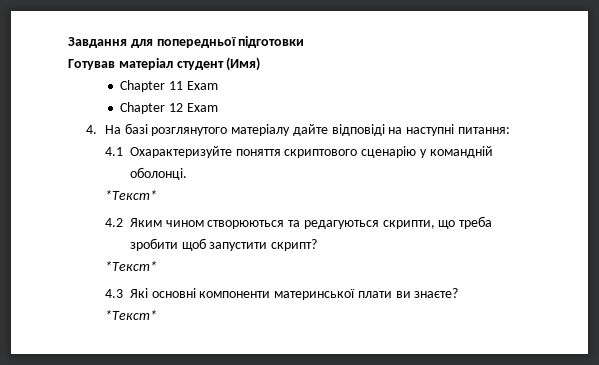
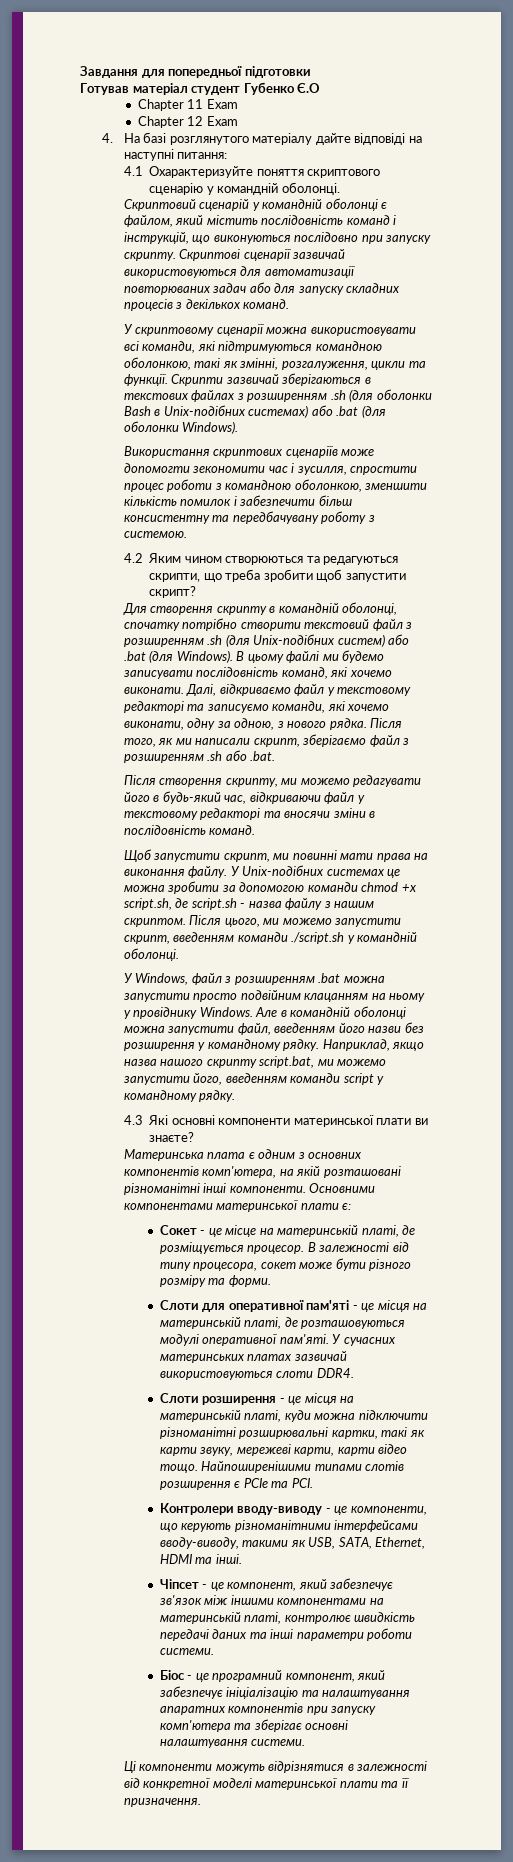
- Готував матеріал студент (Имя)
+ Готував матеріал студент Губенко Є.О
  4.1 Охарактеризуйте поняття скриптового сценарію у командній оболонці.
- *Текст*
+ Скриптовий сценарій у командній оболонці є файлом, який містить послідовність команд і інструкцій, що виконуються послідовно при запуску скрипту. Скриптові сценарії зазвичай використовуються для автоматизації повторюваних задач або для запуску складних процесів з декількох команд.
+ У скриптовому сценарії можна використовувати всі команди, які підтримуються командною оболонкою, такі як змінні, розгалуження, цикли та функції. Скрипти зазвичай зберігаються в текстових файлах з розширенням .sh (для оболонки Bash в Unix-подібних системах) або .bat (для оболонки Windows).
+ Використання скриптових сценаріїв може допомогти зекономити час і зусилля, спростити процес роботи з командною оболонкою, зменшити кількість помилок і забезпечити більш консистентну та передбачувану роботу з системою.
  4.2 Яким чином створюються та редагуються скрипти, що треба зробити щоб запустити скрипт?
- *Текст*
+ Для створення скрипту в командній оболонці, спочатку потрібно створити текстовий файл з розширенням .sh (для Unix-подібних систем) або .bat (для Windows). В цьому файлі ми будемо записувати послідовність команд, які хочемо виконати. Далі, відкриваємо файл у текстовому редакторі та записуємо команди, які хочемо виконати, одну за одною, з нового рядка. Після того, як ми написали скрипт, зберігаємо файл з розширенням .sh або .bat.
+ Після створення скрипту, ми можемо редагувати його в будь-який час, відкриваючи файл у текстовому редакторі та вносячи зміни в послідовність команд.
+ Щоб запустити скрипт, ми повинні мати права на виконання файлу. У Unix-подібних системах це можна зробити за допомогою команди chmod +x script.sh, де script.sh - назва файлу з нашим скриптом. Після цього, ми можемо запустити скрипт, введенням команди ./script.sh у командній оболонці.
+ У Windows, файл з розширенням .bat можна запустити просто подвійним клацанням на ньому у провіднику Windows. Але в командній оболонці можна запустити файл, введенням його назви без розширення у командному рядку. Наприклад, якщо назва нашого скрипту script.bat, ми можемо запустити його, введенням команди script у командному рядку.
  4.3 Які основні компоненти материнської плати ви знаєте?
- *Текст*
+ Материнська плата є одним з основних компонентів комп'ютера, на якій розташовані різноманітні інші компоненти. Основними компонентами материнської плати є:
+ Сокет - це місце на материнській платі, де розміщується процесор. В залежності від типу процесора, сокет може бути різного розміру та форми.
+ Слоти для оперативної пам'яті - це місця на материнській платі, де розташовуються модулі оперативної пам'яті. У сучасних материнських платах зазвичай використовуються слоти DDR4.
+ Слоти розширення - це місця на материнській платі, куди можна підключити різноманітні розширювальні картки, такі як карти звуку, мережеві карти, карти відео тощо. Найпоширенішими типами слотів розширення є PCIe та PCI.
+ Контролери вводу-виводу - це компоненти, що керують різноманітними інтерфейсами вводу-виводу, такими як USB, SATA, Ethernet, HDMI та інші.
+ Чіпсет - це компонент, який забезпечує зв'язок між іншими компонентами на материнській платі, контролює швидкість передачі даних та інші параметри роботи системи.
+ Біос - це програмний компонент, який забезпечує ініціалізацію та налаштування апаратних компонентів при запуску комп'ютера та зберігає основні налаштування системи.
+ Ці компоненти можуть відрізнятися в залежності від конкретної моделі материнської плати та її призначення.

